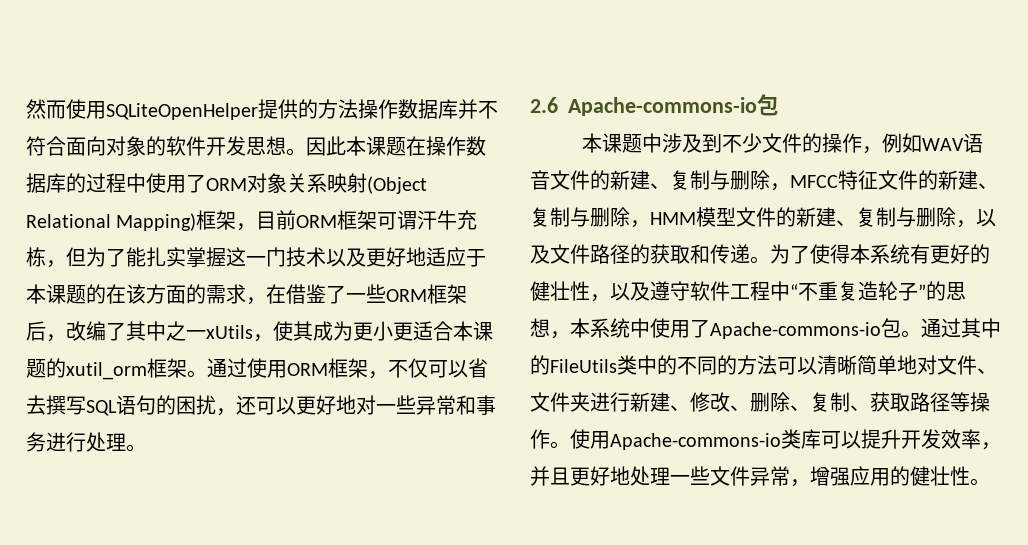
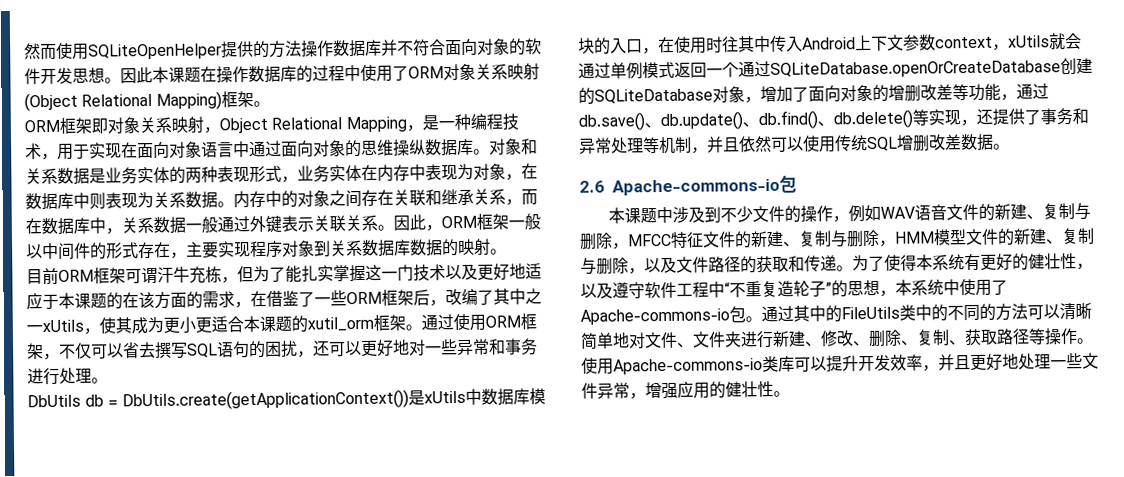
- 因此本课题在操作数据库的过程中使用了ORM对象关系映射(Object Relational Mapping)框架，目前ORM框架可谓汗牛充栋，但为了能扎实掌握这一门技术以及更好地适应于本课题的在该方面的需求，在借鉴了一些ORM框架后，改编了其中之一xUtils，使其成为更小更适合本课题的xutil_orm框架。
+ 因此本课题在操作数据库的过程中使用了ORM对象关系映射(Object Relational Mapping)框架。
+ ORM框架即对象关系映射，Object Relational Mapping，是一种编程技术，用于实现在面向对象语言中通过面向对象的思维操纵数据库。对象和关系数据是业务实体的两种表现形式，业务实体在内存中表现为对象，在数据库中则表现为关系数据。内存中的对象之间存在关联和继承关系，而在数据库中，关系数据一般通过外键表示关联关系。因此，ORM框架一般以中间件的形式存在，主要实现程序对象到关系数据库数据的映射。
+ 目前ORM框架可谓汗牛充栋，但为了能扎实掌握这一门技术以及更好地适应于本课题的在该方面的需求，在借鉴了一些ORM框架后，改编了其中之一xUtils，使其成为更小更适合本课题的xutil_orm框架。
+ DbUtils db = DbUtils.create(getApplicationContext())是xUtils中数据库模块的入口，在使用时往其中传入Android上下文参数context，xUtils就会通过单例模式返回一个通过SQLiteDatabase.openOrCreateDatabase创建的SQLiteDatabase对象，增加了面向对象的增删改差等功能，通过db.save()、db.update()、db.find()、db.delete()等实现，还提供了事务和异常处理等机制，并且依然可以使用传统SQL增删改差数据。

